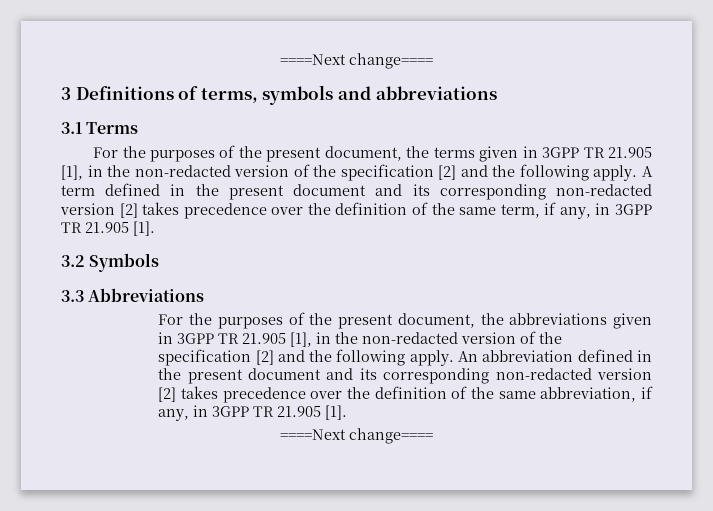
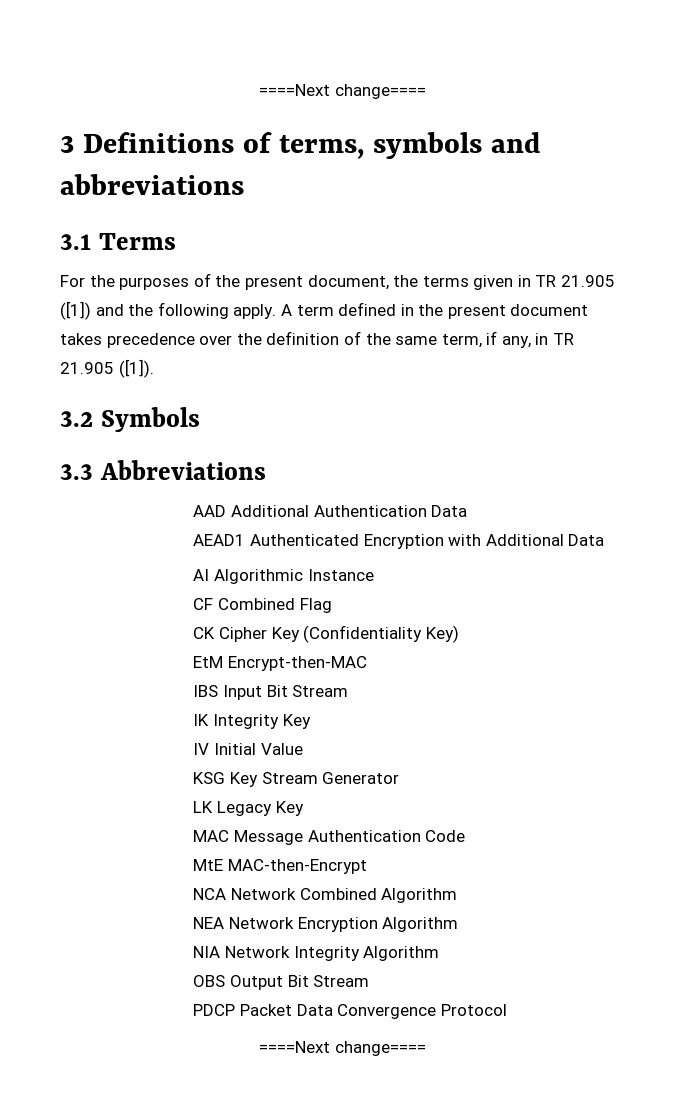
- For the purposes of the present document, the terms given in 3GPP TR 21.905 [1], in the non-redacted version of the specification [2] and the following apply.
+ For the purposes of the present document, the terms given in TR 21.905 ([1]) and the following apply.
- A term defined in the present document and its corresponding non-redacted version [2] takes precedence over the definition of the same term, if any, in 3GPP TR 21.905 [1].
+ A term defined in the present document takes precedence over the definition of the same term, if any, in TR 21.905 ([1]).
- For the purposes of the present document, the abbreviations given in 3GPP TR 21.905 [1], in the non-redacted version of the specification [2] and the following apply. An abbreviation defined in the present document and its corresponding non-redacted version [2] takes precedence over the definition of the same abbreviation, if any, in 3GPP TR 21.905 [1].
+ AAD Additional Authentication Data
+ AEAD1 Authenticated Encryption with Additional Data
+ AI Algorithmic Instance
+ CF Combined Flag
+ CK Cipher Key (Confidentiality Key)
+ EtM Encrypt-then-MAC
+ IBS Input Bit Stream
+ IK Integrity Key
+ IV Initial Value
+ KSG Key Stream Generator
+ LK Legacy Key
+ MAC Message Authentication Code
+ MtE MAC-then-Encrypt
+ NCA Network Combined Algorithm
+ NEA Network Encryption Algorithm
+ NIA Network Integrity Algorithm
+ OBS Output Bit Stream
+ PDCP Packet Data Convergence Protocol

